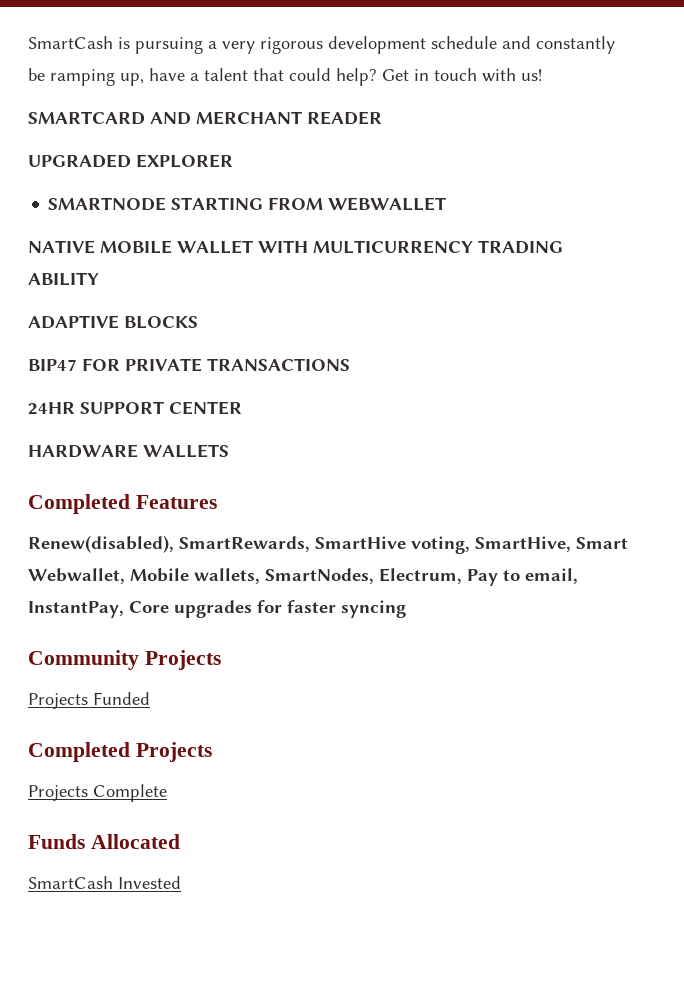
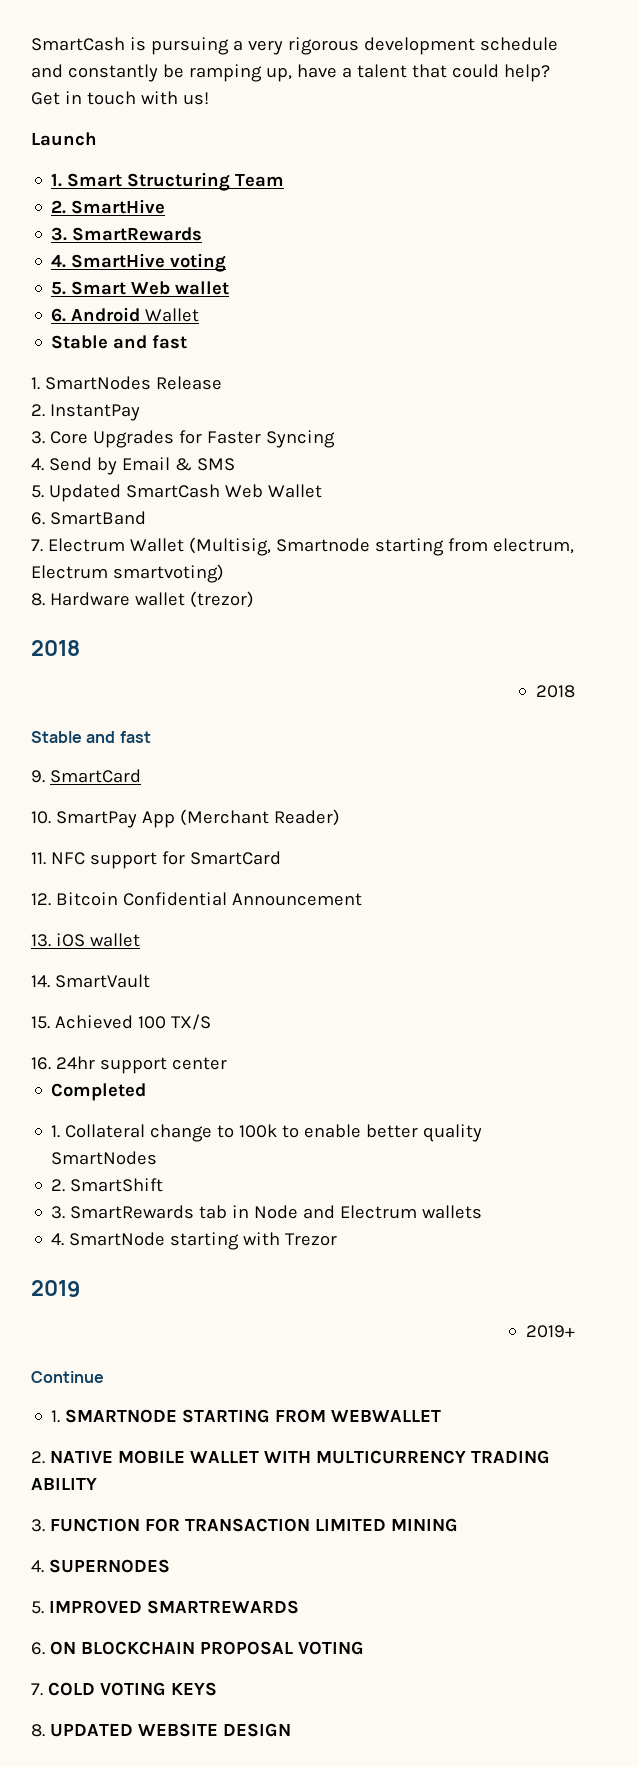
- SMARTCARD AND MERCHANT READER
- UPGRADED EXPLORER
- SMARTNODE STARTING FROM WEBWALLET
+ Launch
+ 1. Smart Structuring Team
+ 2. SmartHive
+ 3. SmartRewards
+ 4. SmartHive voting
+ 5. Smart Web wallet
+ 6. Android Wallet
+ Stable and fast
+ 1. SmartNodes Release
+ 2. InstantPay
+ 3. Core Upgrades for Faster Syncing
+ 4. Send by Email & SMS
+ 5. Updated SmartCash Web Wallet
+ 6. SmartBand
+ 7. Electrum Wallet (Multisig, Smartnode starting from electrum, Electrum smartvoting)
+ 8. Hardware wallet (trezor)
+ 2018
+ 2018
+ Stable and fast
+ 9. SmartCard
+ 10. SmartPay App (Merchant Reader)
+ 11. NFC support for SmartCard
+ 12. Bitcoin Confidential Announcement
+ 13. iOS wallet
+ 14. SmartVault
+ 15. Achieved 100 TX/S
+ 16. 24hr support center
+ Completed
+ 1. Collateral change to 100k to enable better quality SmartNodes
+ 2. SmartShift
+ 3. SmartRewards tab in Node and Electrum wallets
+ 4. SmartNode starting with Trezor
+ 2019
+ 2019+
+ Continue
+ 1. SMARTNODE STARTING FROM WEBWALLET
- NATIVE MOBILE WALLET WITH MULTICURRENCY TRADING ABILITY
+ 2. NATIVE MOBILE WALLET WITH MULTICURRENCY TRADING ABILITY
- ADAPTIVE BLOCKS
- BIP47 FOR PRIVATE TRANSACTIONS
- 24HR SUPPORT CENTER
- HARDWARE WALLETS
- Completed Features
- Renew(disabled), SmartRewards, SmartHive voting, SmartHive, Smart Webwallet, Mobile wallets, SmartNodes, Electrum, Pay to email, InstantPay, Core upgrades for faster syncing
- Community Projects
- Projects Funded
- Completed Projects
- Projects Complete
- Funds Allocated
- SmartCash Invested
+ 3. FUNCTION FOR TRANSACTION LIMITED MINING
+ 4. SUPERNODES
+ 5. IMPROVED SMARTREWARDS
+ 6. ON BLOCKCHAIN PROPOSAL VOTING
+ 7. COLD VOTING KEYS
+ 8. UPDATED WEBSITE DESIGN

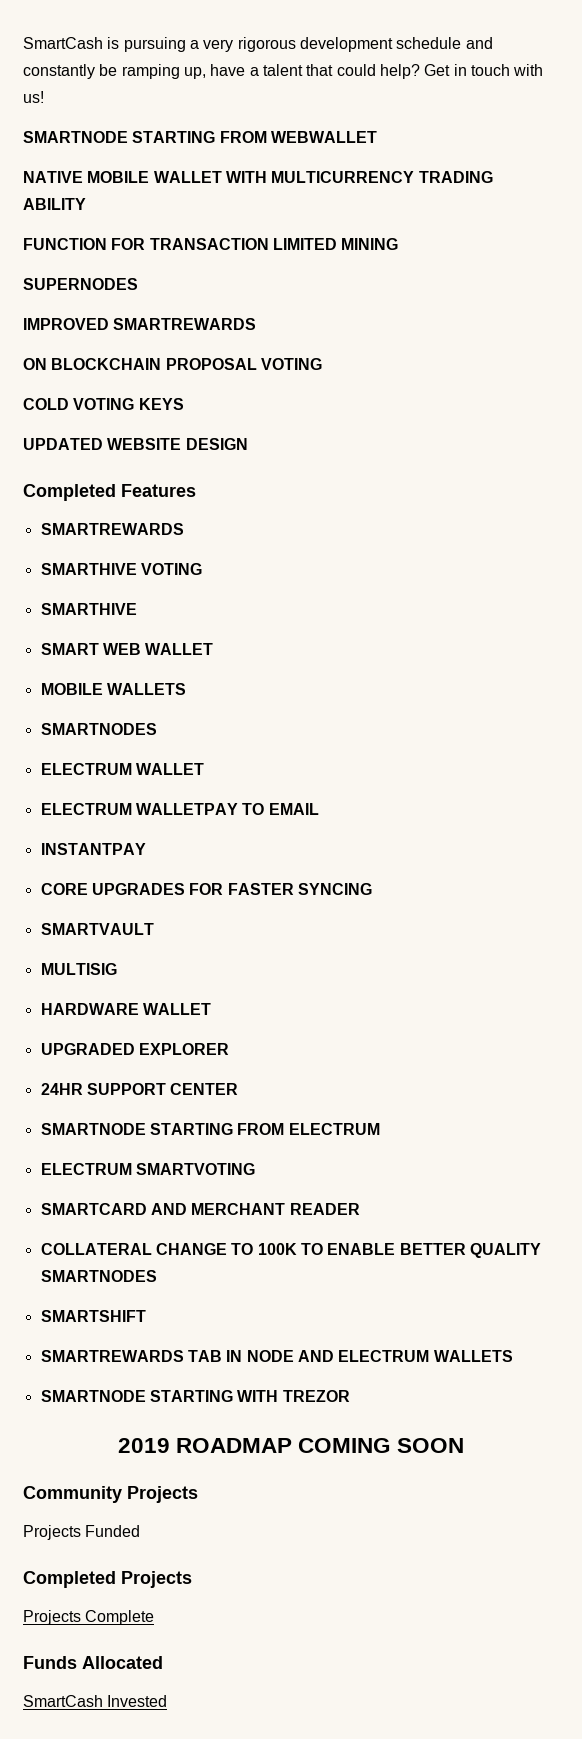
- Launch
- 1. Smart Structuring Team
- 2. SmartHive
- 3. SmartRewards
- 4. SmartHive voting
- 5. Smart Web wallet
- 6. Android Wallet
- Stable and fast
- 1. SmartNodes Release
- 2. InstantPay
- 3. Core Upgrades for Faster Syncing
- 4. Send by Email & SMS
- 5. Updated SmartCash Web Wallet
- 6. SmartBand
- 7. Electrum Wallet (Multisig, Smartnode starting from electrum, Electrum smartvoting)
- 8. Hardware wallet (trezor)
- 2018
- 2018
- Stable and fast
- 9. SmartCard
- 10. SmartPay App (Merchant Reader)
- 11. NFC support for SmartCard
- 12. Bitcoin Confidential Announcement
- 13. iOS wallet
- 14. SmartVault
- 15. Achieved 100 TX/S
- 16. 24hr support center
- Completed
- 1. Collateral change to 100k to enable better quality SmartNodes
- 2. SmartShift
- 3. SmartRewards tab in Node and Electrum wallets
- 4. SmartNode starting with Trezor
- 2019
- 2019+
- Continue
- 1. SMARTNODE STARTING FROM WEBWALLET
+ SMARTNODE STARTING FROM WEBWALLET
- 2. NATIVE MOBILE WALLET WITH MULTICURRENCY TRADING ABILITY
+ NATIVE MOBILE WALLET WITH MULTICURRENCY TRADING ABILITY
- 3. FUNCTION FOR TRANSACTION LIMITED MINING
+ FUNCTION FOR TRANSACTION LIMITED MINING
- 4. SUPERNODES
+ SUPERNODES
- 5. IMPROVED SMARTREWARDS
+ IMPROVED SMARTREWARDS
- 6. ON BLOCKCHAIN PROPOSAL VOTING
+ ON BLOCKCHAIN PROPOSAL VOTING
- 7. COLD VOTING KEYS
+ COLD VOTING KEYS
- 8. UPDATED WEBSITE DESIGN
+ UPDATED WEBSITE DESIGN
+ Completed Features
+ SMARTREWARDS
+ SMARTHIVE VOTING
+ SMARTHIVE
+ SMART WEB WALLET
+ MOBILE WALLETS
+ SMARTNODES
+ ELECTRUM WALLET
+ ELECTRUM WALLETPAY TO EMAIL
+ INSTANTPAY
+ CORE UPGRADES FOR FASTER SYNCING
+ SMARTVAULT
+ MULTISIG
+ HARDWARE WALLET
+ UPGRADED EXPLORER
+ 24HR SUPPORT CENTER
+ SMARTNODE STARTING FROM ELECTRUM
+ ELECTRUM SMARTVOTING
+ SMARTCARD AND MERCHANT READER
+ COLLATERAL CHANGE TO 100K TO ENABLE BETTER QUALITY SMARTNODES
+ SMARTSHIFT
+ SMARTREWARDS TAB IN NODE AND ELECTRUM WALLETS
+ SMARTNODE STARTING WITH TREZOR
+ 2019 ROADMAP COMING SOON
+ Community Projects
+ Projects Funded
+ Completed Projects
+ Projects Complete
+ Funds Allocated
+ SmartCash Invested

